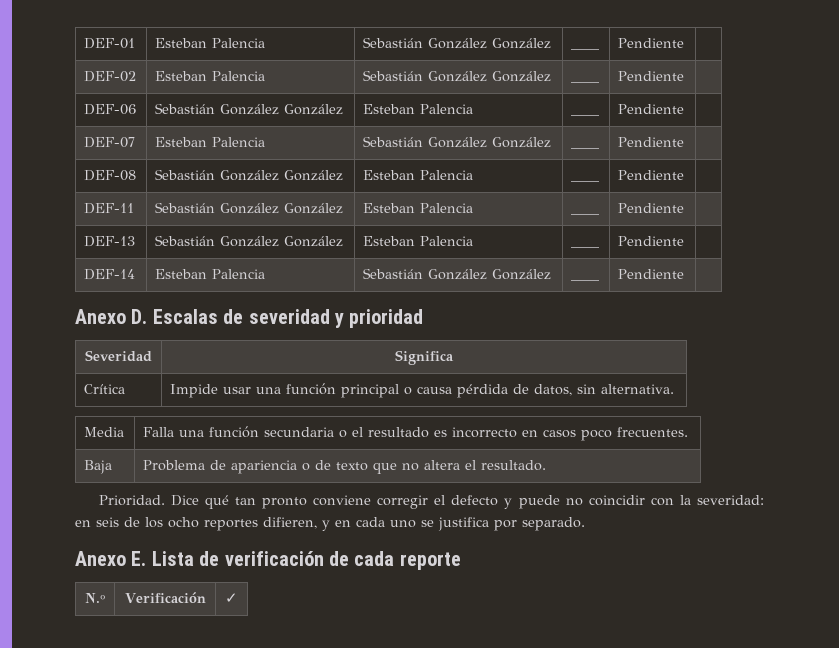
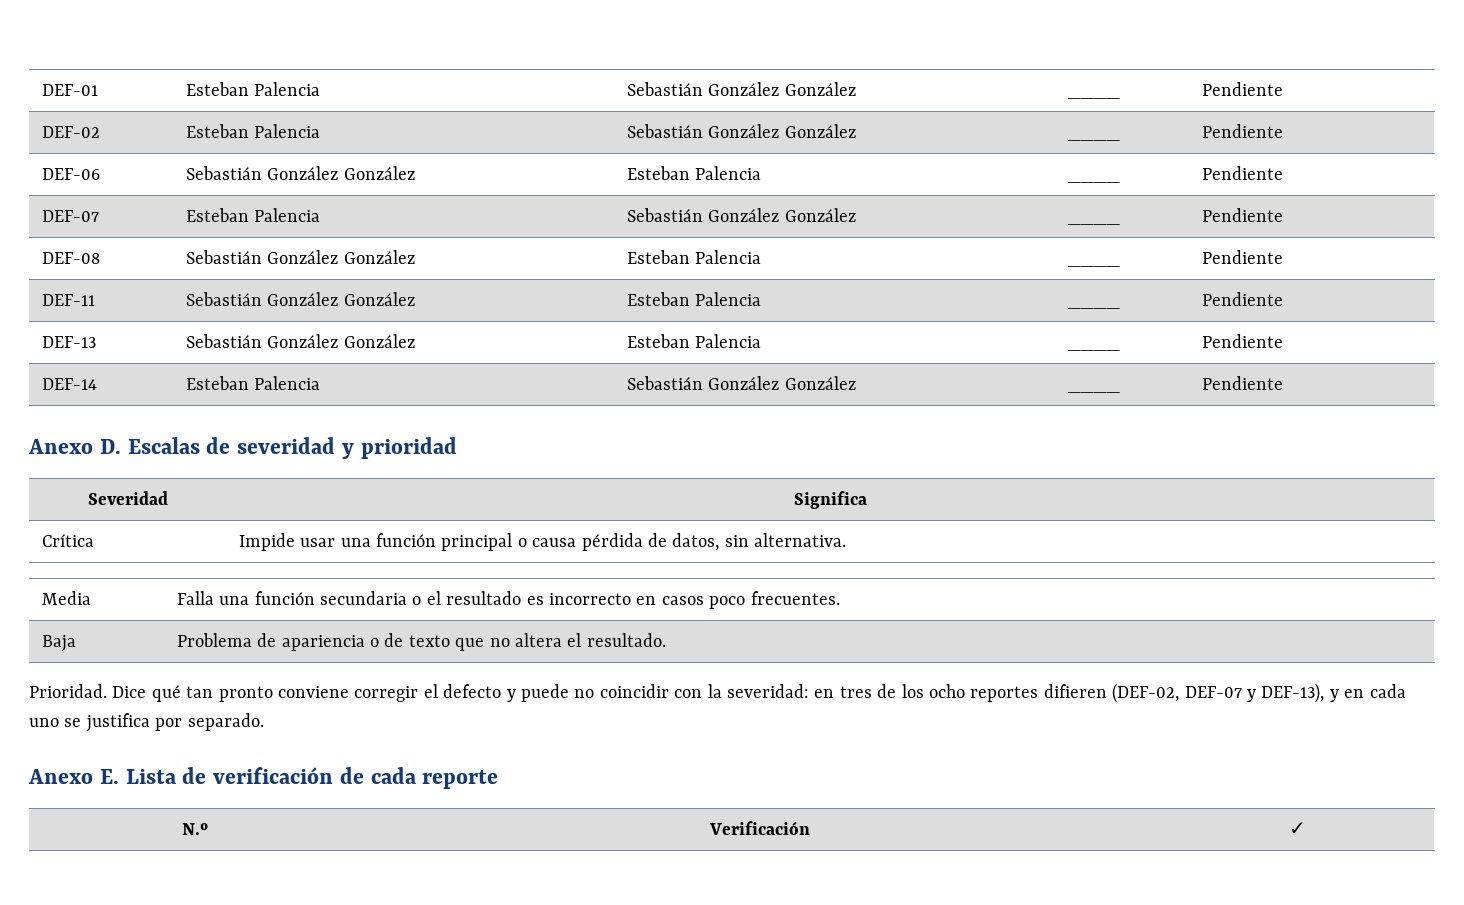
- Dice qué tan pronto conviene corregir el defecto y puede no coincidir con la severidad: en seis de los ocho reportes difieren, y en cada uno se justifica por separado.
+ Dice qué tan pronto conviene corregir el defecto y puede no coincidir con la severidad: en tres de los ocho reportes difieren (DEF-02, DEF-07 y DEF-13), y en cada uno se justifica por separado.

